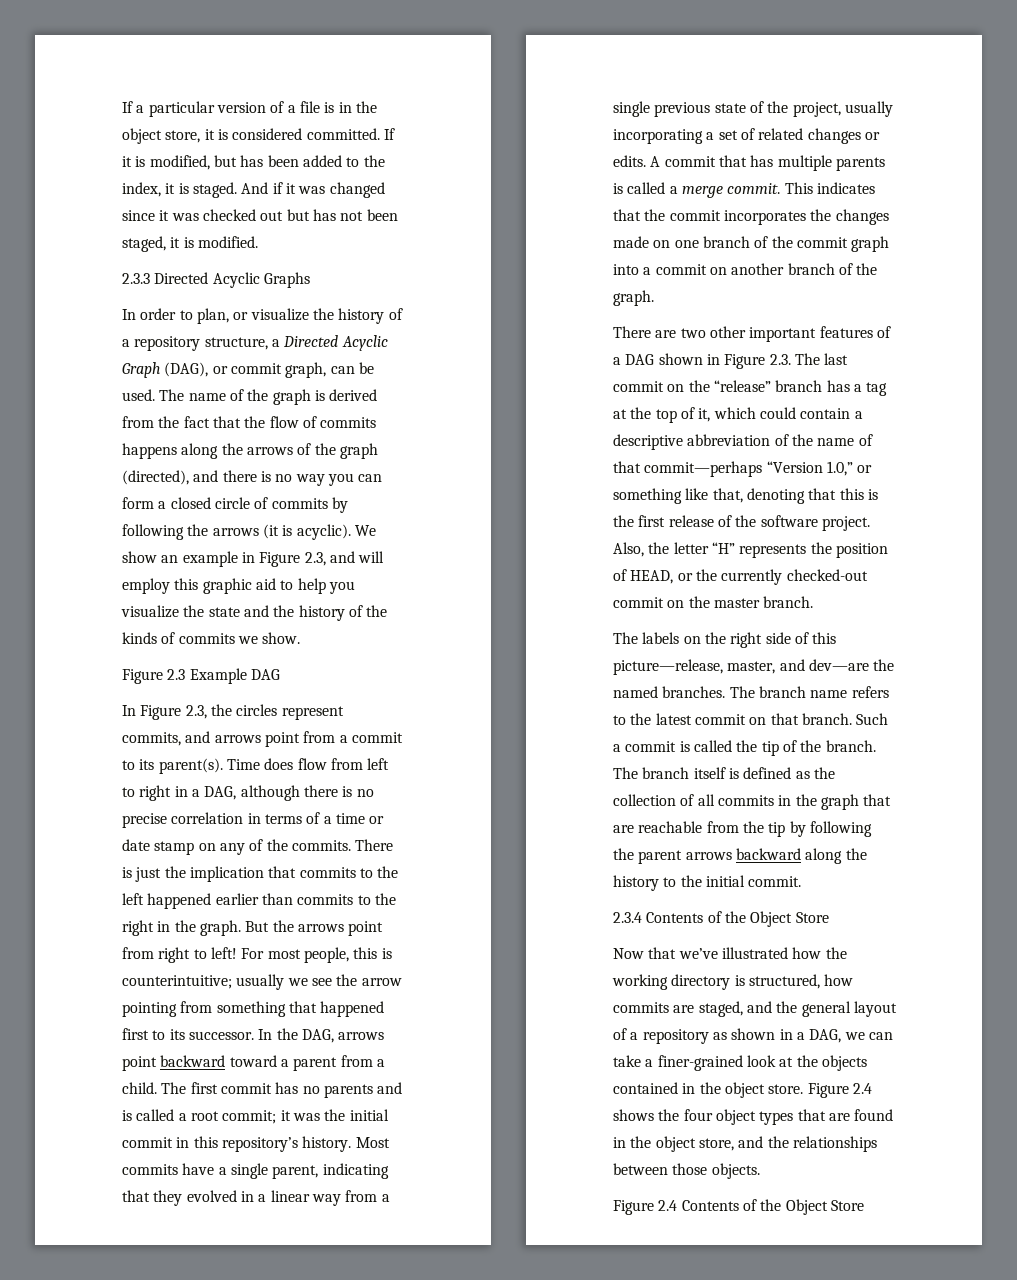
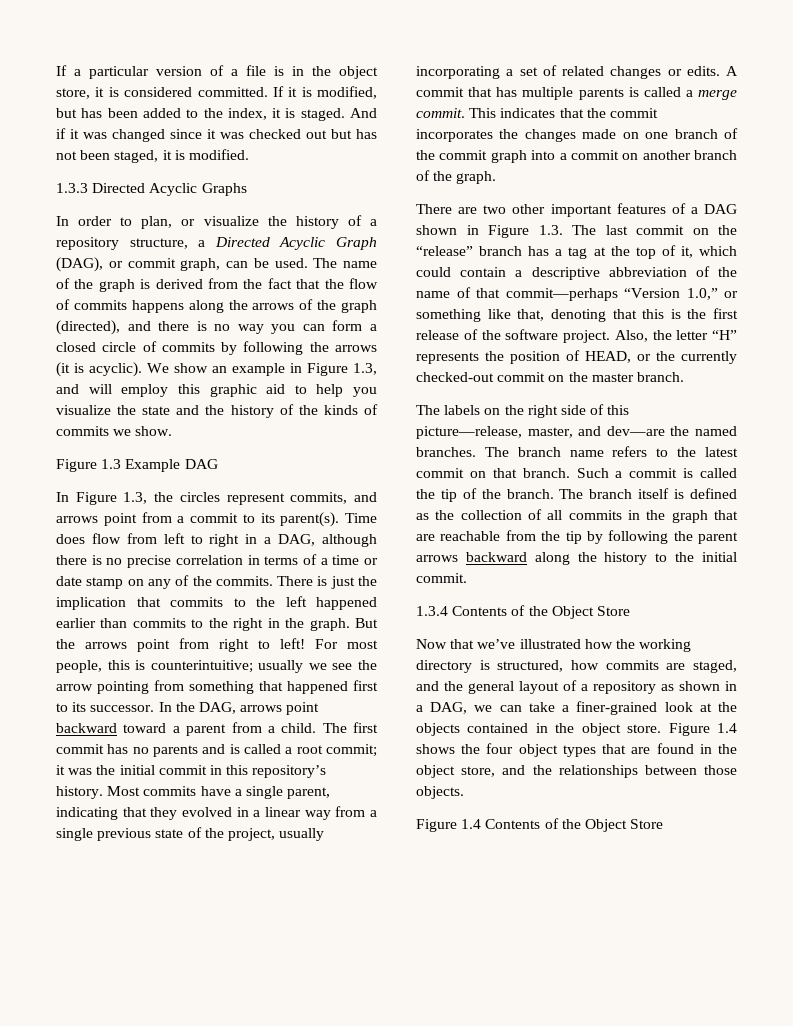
- 2.3.3 Directed Acyclic Graphs
+ 1.3.3 Directed Acyclic Graphs
- We show an example in Figure 2.3, and will employ this graphic aid to help you visualize the state and the history of the kinds of commits we show.
+ We show an example in Figure 1.3, and will employ this graphic aid to help you visualize the state and the history of the kinds of commits we show.
- Figure 2.3 Example DAG
+ Figure 1.3 Example DAG
- In Figure 2.3, the circles represent commits, and arrows point from a commit to its parent(s).
+ In Figure 1.3, the circles represent commits, and arrows point from a commit to its parent(s).
- There are two other important features of a DAG shown in Figure 2.3. The last commit on the “release” branch has a tag at the top of it, which could contain a descriptive abbreviation of the name of that commit—perhaps “Version 1.0,” or something like that, denoting that this is the first release of the software project.
+ There are two other important features of a DAG shown in Figure 1.3. The last commit on the “release” branch has a tag at the top of it, which could contain a descriptive abbreviation of the name of that commit—perhaps “Version 1.0,” or something like that, denoting that this is the first release of the software project.
- 2.3.4 Contents of the Object Store
+ 1.3.4 Contents of the Object Store
- Figure 2.4 shows the four object types that are found in the object store, and the relationships between those objects.
+ Figure 1.4 shows the four object types that are found in the object store, and the relationships between those objects.
- Figure 2.4 Contents of the Object Store
+ Figure 1.4 Contents of the Object Store

